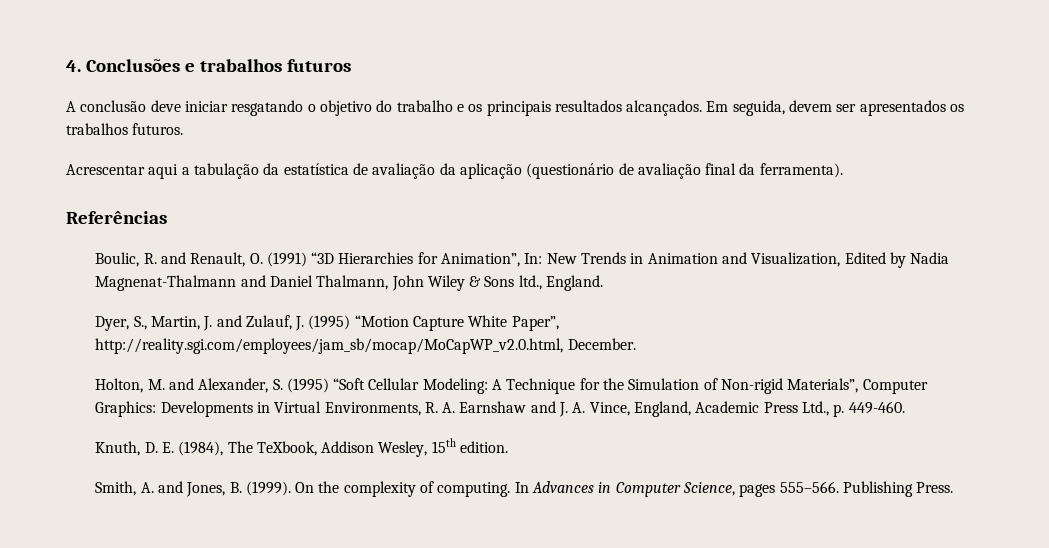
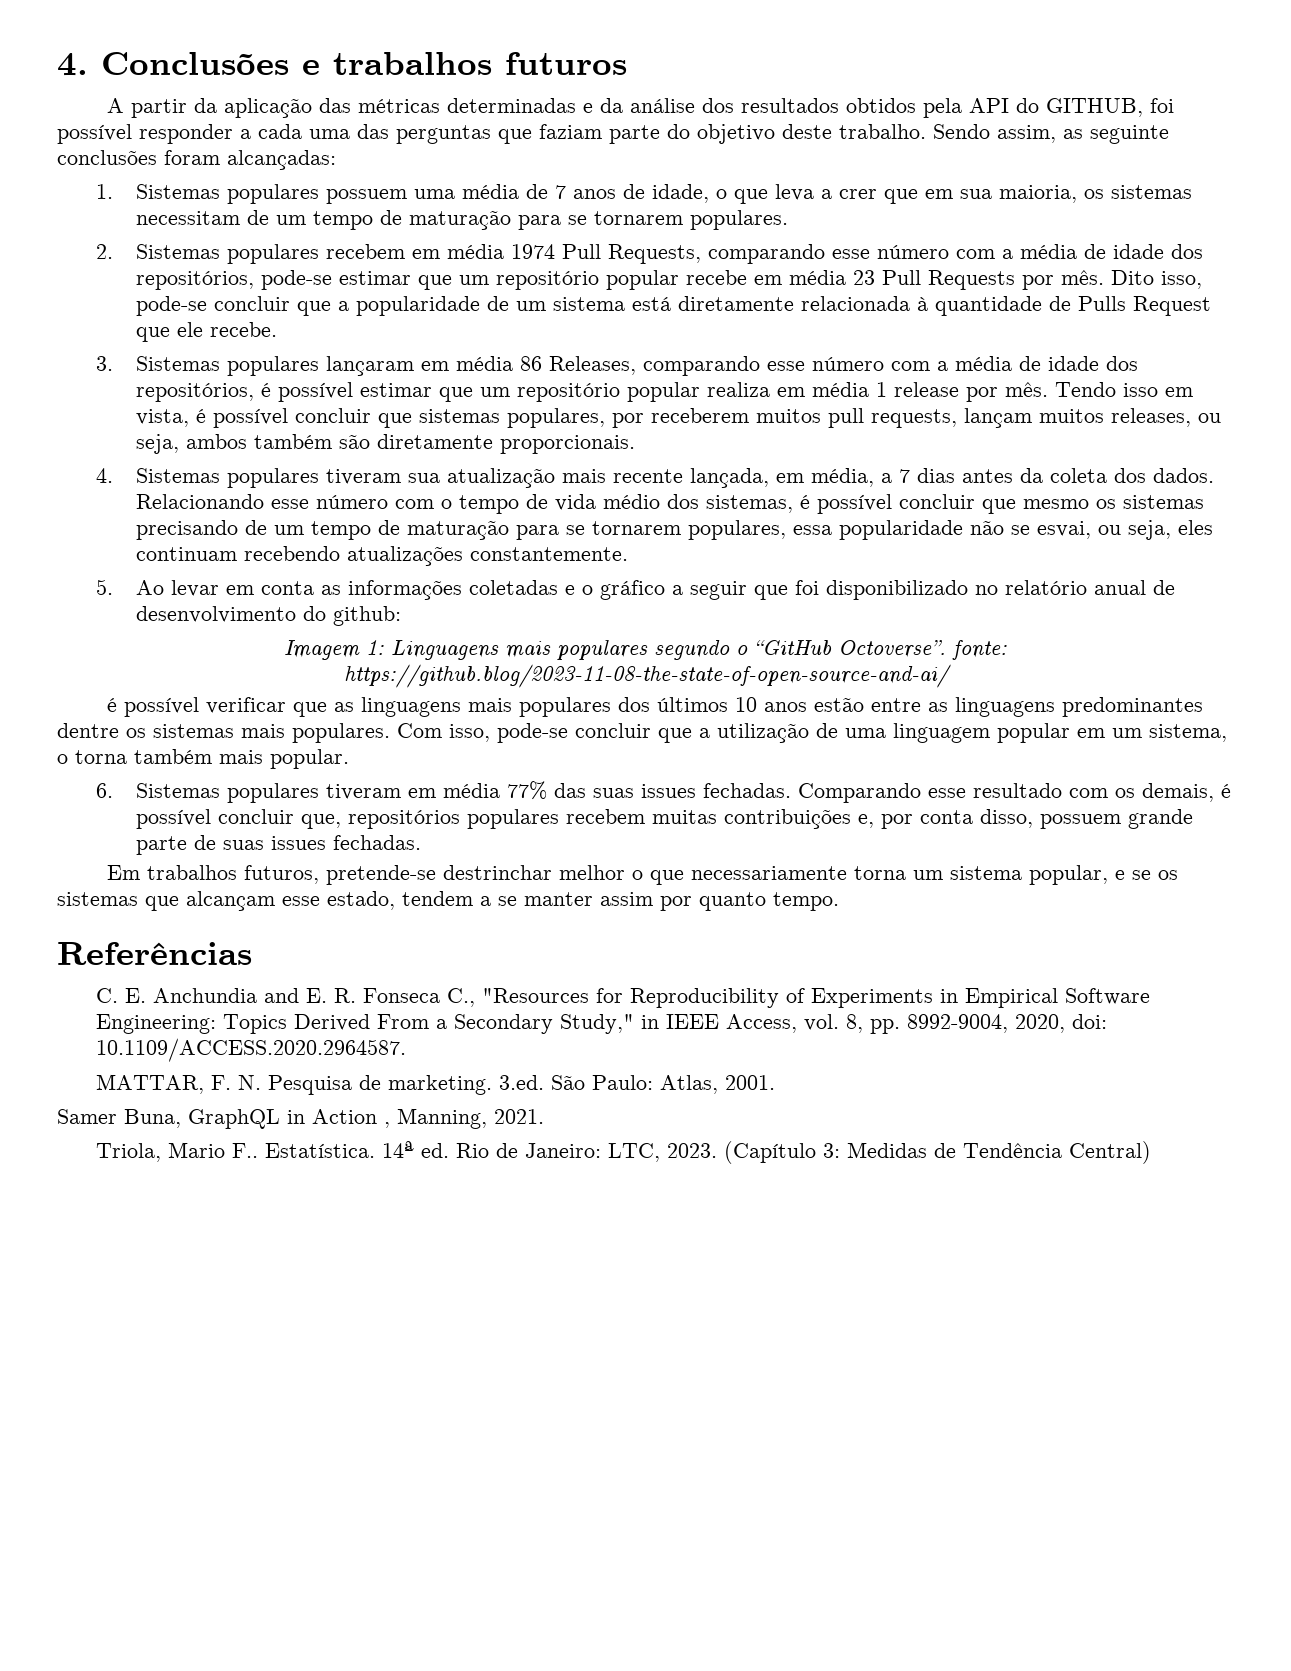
- A conclusão deve iniciar resgatando o objetivo do trabalho e os principais resultados alcançados. Em seguida, devem ser apresentados os trabalhos futuros.
- Acrescentar aqui a tabulação da estatística de avaliação da aplicação (questionário de avaliação final da ferramenta).
+ A partir da aplicação das métricas determinadas e da análise dos resultados obtidos pela API do GITHUB, foi possível responder a cada uma das perguntas que faziam parte do objetivo deste trabalho. Sendo assim, as seguinte conclusões foram alcançadas:
+ 1. Sistemas populares possuem uma média de 7 anos de idade, o que leva a crer que em sua maioria, os sistemas necessitam de um tempo de maturação para se tornarem populares.
+ 2. Sistemas populares recebem em média 1974 Pull Requests, comparando esse número com a média de idade dos repositórios, pode-se estimar que um repositório popular recebe em média 23 Pull Requests por mês. Dito isso, pode-se concluir que a popularidade de um sistema está diretamente relacionada à quantidade de Pulls Request que ele recebe.
+ 3. Sistemas populares lançaram em média 86 Releases, comparando esse número com a média de idade dos repositórios, é possível estimar que um repositório popular realiza em média 1 release por mês. Tendo isso em vista, é possível concluir que sistemas populares, por receberem muitos pull requests, lançam muitos releases, ou seja, ambos também são diretamente proporcionais.
+ 4. Sistemas populares tiveram sua atualização mais recente lançada, em média, a 7 dias antes da coleta dos dados. Relacionando esse número com o tempo de vida médio dos sistemas, é possível concluir que mesmo os sistemas precisando de um tempo de maturação para se tornarem populares, essa popularidade não se esvai, ou seja, eles continuam recebendo atualizações constantemente.
+ 5. Ao levar em conta as informações coletadas e o gráfico a seguir que foi disponibilizado no relatório anual de desenvolvimento do github:
+ Imagem 1: Linguagens mais populares segundo o “GitHub Octoverse”. fonte: https://github.blog/2023-11-08-the-state-of-open-source-and-ai/
+ é possível verificar que as linguagens mais populares dos últimos 10 anos estão entre as linguagens predominantes dentre os sistemas mais populares. Com isso, pode-se concluir que a utilização de uma linguagem popular em um sistema, o torna também mais popular.
+ 6. Sistemas populares tiveram em média 77% das suas issues fechadas. Comparando esse resultado com os demais, é possível concluir que, repositórios populares recebem muitas contribuições e, por conta disso, possuem grande parte de suas issues fechadas.
+ Em trabalhos futuros, pretende-se destrinchar melhor o que necessariamente torna um sistema popular, e se os sistemas que alcançam esse estado, tendem a se manter assim por quanto tempo.
  Referências
- Boulic, R. and Renault, O. (1991) “3D Hierarchies for Animation”, In: New Trends in Animation and Visualization, Edited by Nadia Magnenat-Thalmann and Daniel Thalmann, John Wiley & Sons ltd., England.
- Dyer, S., Martin, J. and Zulauf, J. (1995) “Motion Capture White Paper”, http://reality.sgi.com/employees/jam_sb/mocap/MoCapWP_v2.0.html, December.
- Holton, M. and Alexander, S. (1995) “Soft Cellular Modeling: A Technique for the Simulation of Non-rigid Materials”, Computer Graphics: Developments in Virtual Environments, R. A. Earnshaw and J. A. Vince, England, Academic Press Ltd., p. 449-460.
- Knuth, D. E. (1984), The TeXbook, Addison Wesley, 15th edition.
- Smith, A. and Jones, B. (1999). On the complexity of computing. In Advances in Computer Science, pages 555–566. Publishing Press.
+ C. E. Anchundia and E. R. Fonseca C., "Resources for Reproducibility of Experiments in Empirical Software Engineering: Topics Derived From a Secondary Study," in IEEE Access, vol. 8, pp. 8992-9004, 2020, doi: 10.1109/ACCESS.2020.2964587.
+ MATTAR, F. N. Pesquisa de marketing. 3.ed. São Paulo: Atlas, 2001.
+ Samer Buna, GraphQL in Action , Manning, 2021.
+ Triola, Mario F.. Estatística. 14ª ed. Rio de Janeiro: LTC, 2023. (Capítulo 3: Medidas de Tendência Central)

